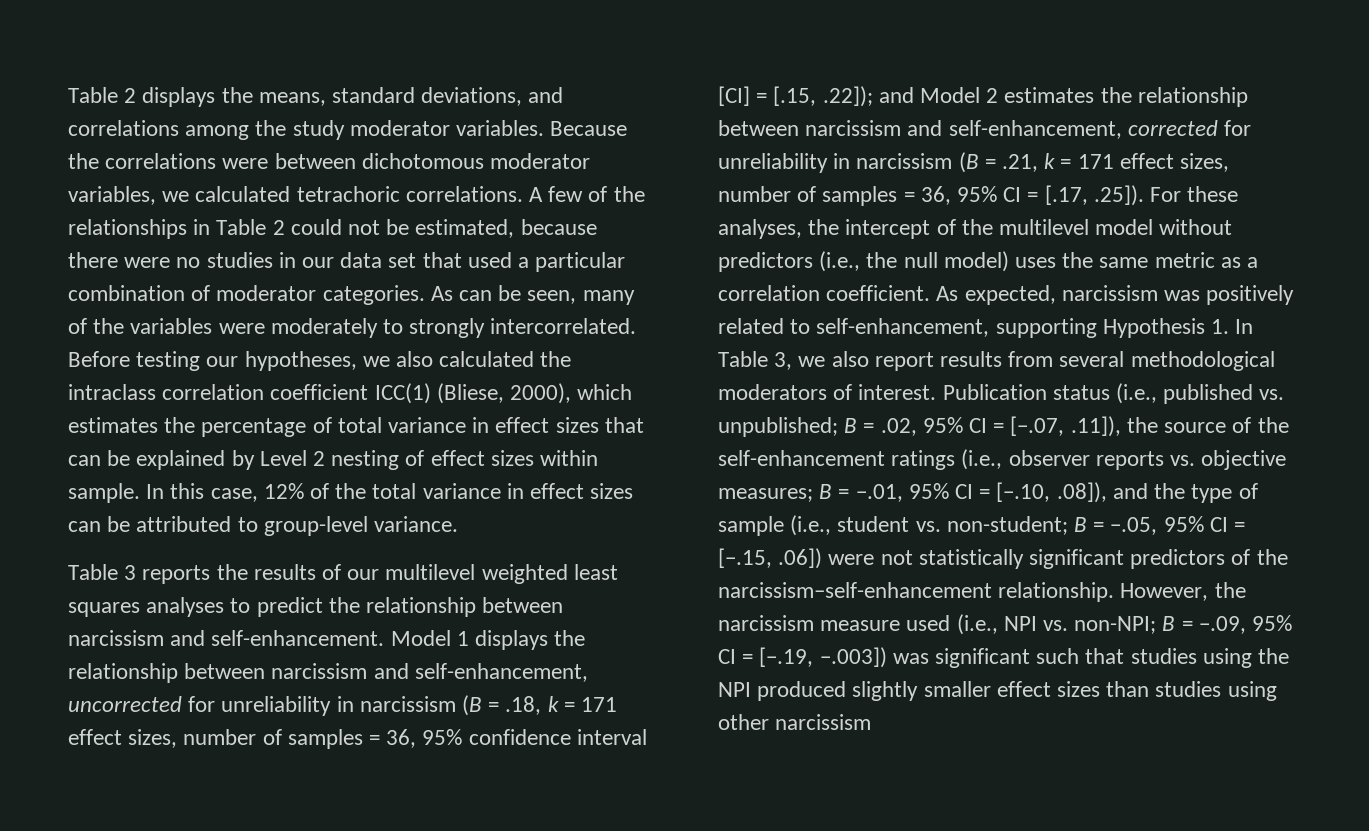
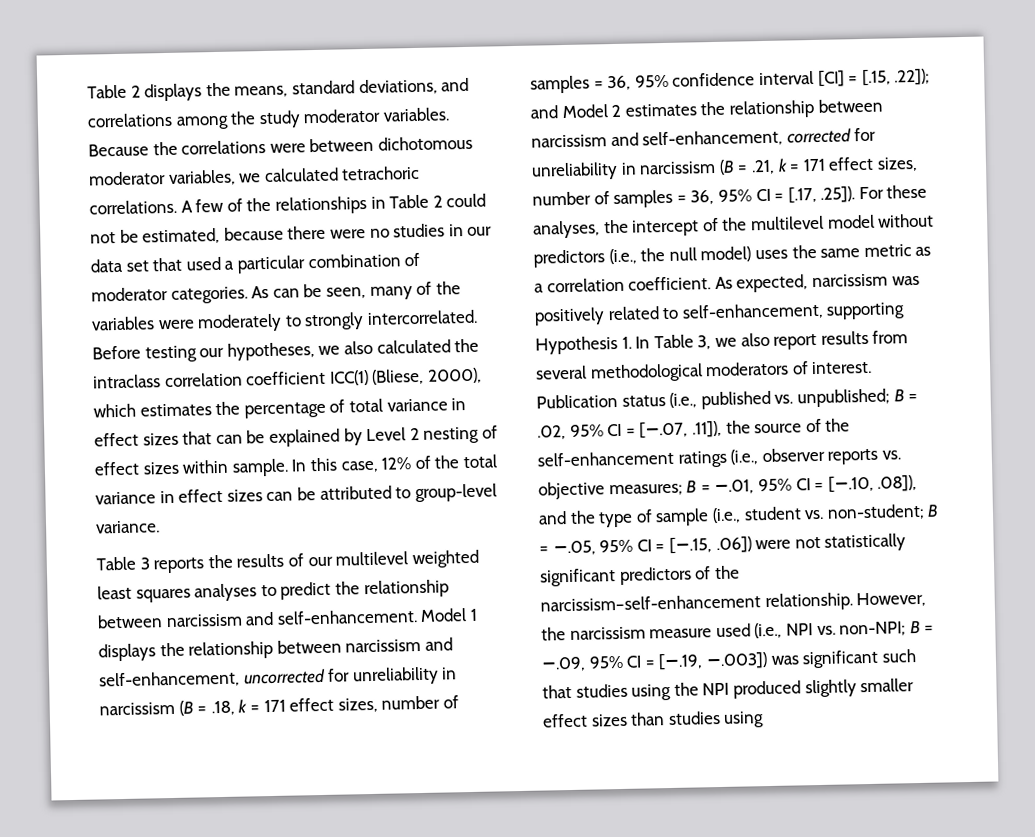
- However, the narcissism measure used (i.e., NPI vs. non-NPI; B = −.09, 95% CI = [−.19, −.003]) was significant such that studies using the NPI produced slightly smaller effect sizes than studies using other narcissism
+ However, the narcissism measure used (i.e., NPI vs. non-NPI; B = −.09, 95% CI = [−.19, −.003]) was significant such that studies using the NPI produced slightly smaller effect sizes than studies using

